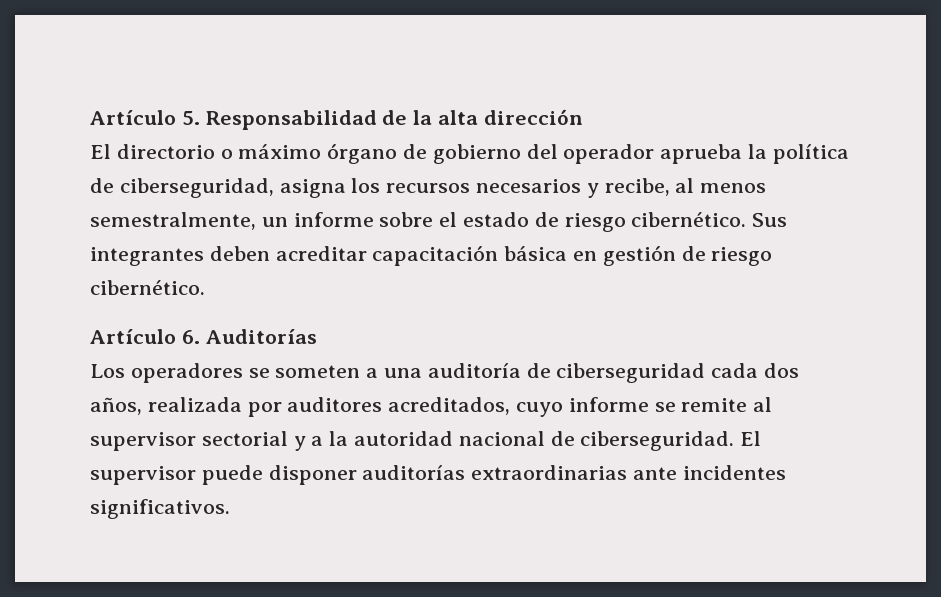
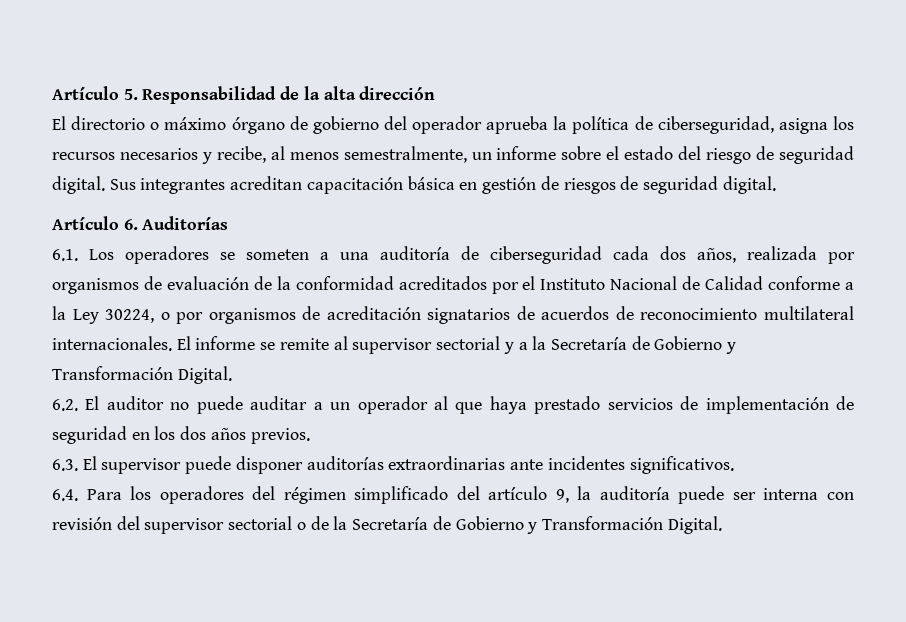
- El directorio o máximo órgano de gobierno del operador aprueba la política de ciberseguridad, asigna los recursos necesarios y recibe, al menos semestralmente, un informe sobre el estado de riesgo cibernético. Sus integrantes deben acreditar capacitación básica en gestión de riesgo cibernético.
+ El directorio o máximo órgano de gobierno del operador aprueba la política de ciberseguridad, asigna los recursos necesarios y recibe, al menos semestralmente, un informe sobre el estado del riesgo de seguridad digital. Sus integrantes acreditan capacitación básica en gestión de riesgos de seguridad digital.
- Los operadores se someten a una auditoría de ciberseguridad cada dos años, realizada por auditores acreditados, cuyo informe se remite al supervisor sectorial y a la autoridad nacional de ciberseguridad. El supervisor puede disponer auditorías extraordinarias ante incidentes significativos.
+ 6.1. Los operadores se someten a una auditoría de ciberseguridad cada dos años, realizada por organismos de evaluación de la conformidad acreditados por el Instituto Nacional de Calidad conforme a la Ley 30224, o por organismos de acreditación signatarios de acuerdos de reconocimiento multilateral internacionales. El informe se remite al supervisor sectorial y a la Secretaría de Gobierno y Transformación Digital.
+ 6.2. El auditor no puede auditar a un operador al que haya prestado servicios de implementación de seguridad en los dos años previos.
+ 6.3. El supervisor puede disponer auditorías extraordinarias ante incidentes significativos.
+ 6.4. Para los operadores del régimen simplificado del artículo 9, la auditoría puede ser interna con revisión del supervisor sectorial o de la Secretaría de Gobierno y Transformación Digital.

